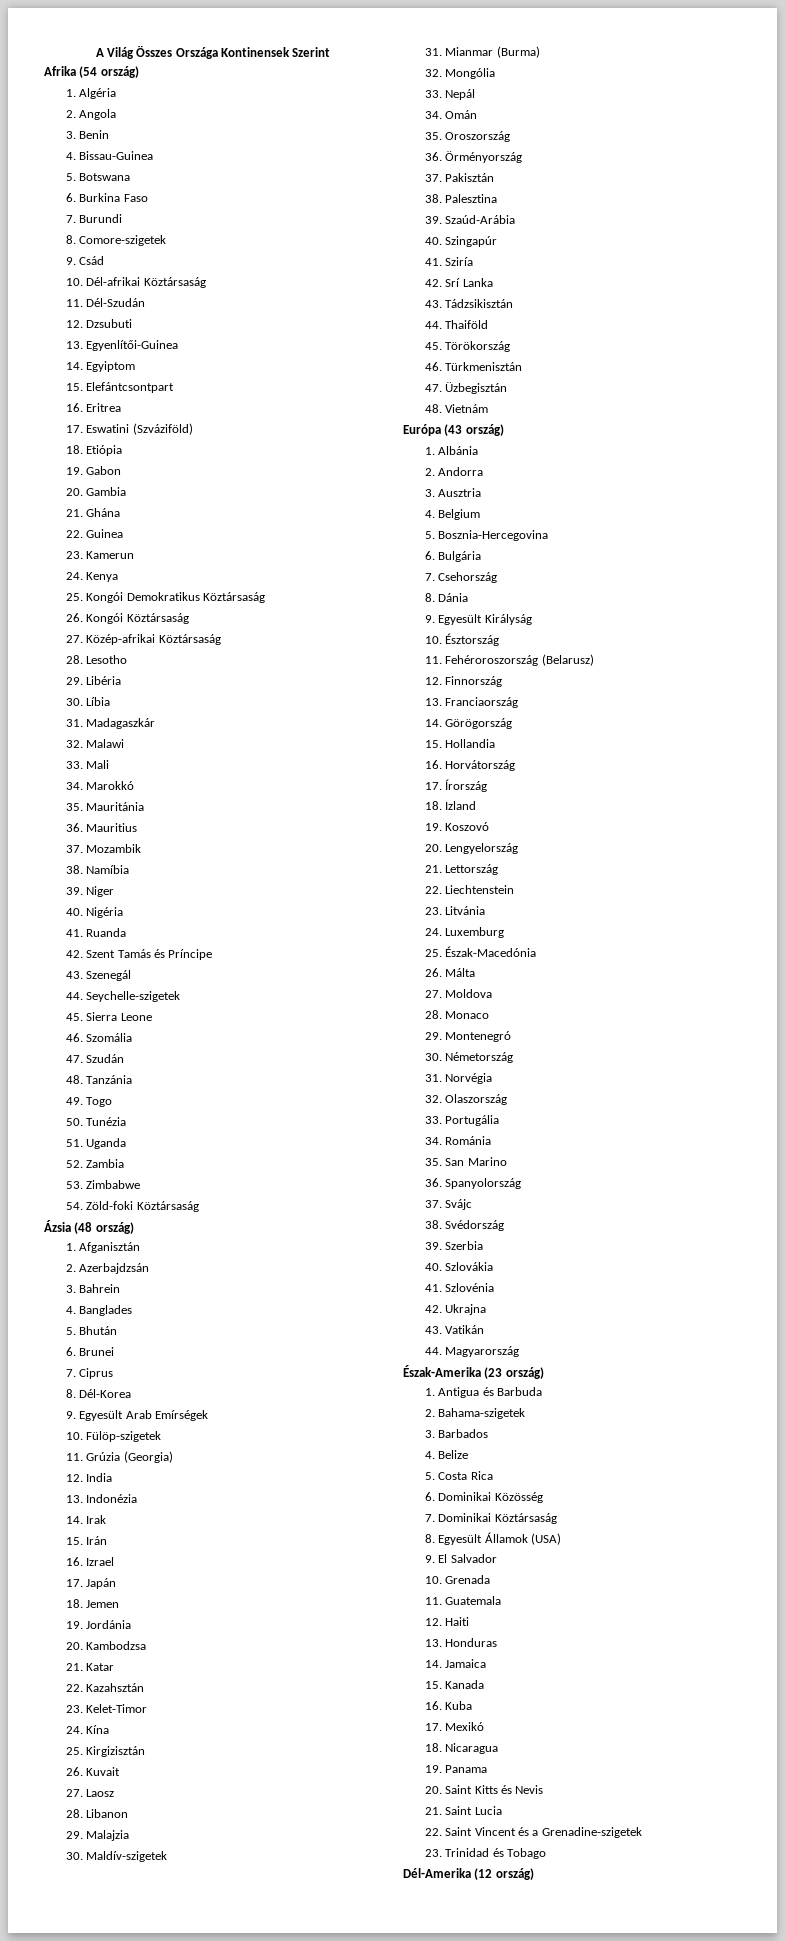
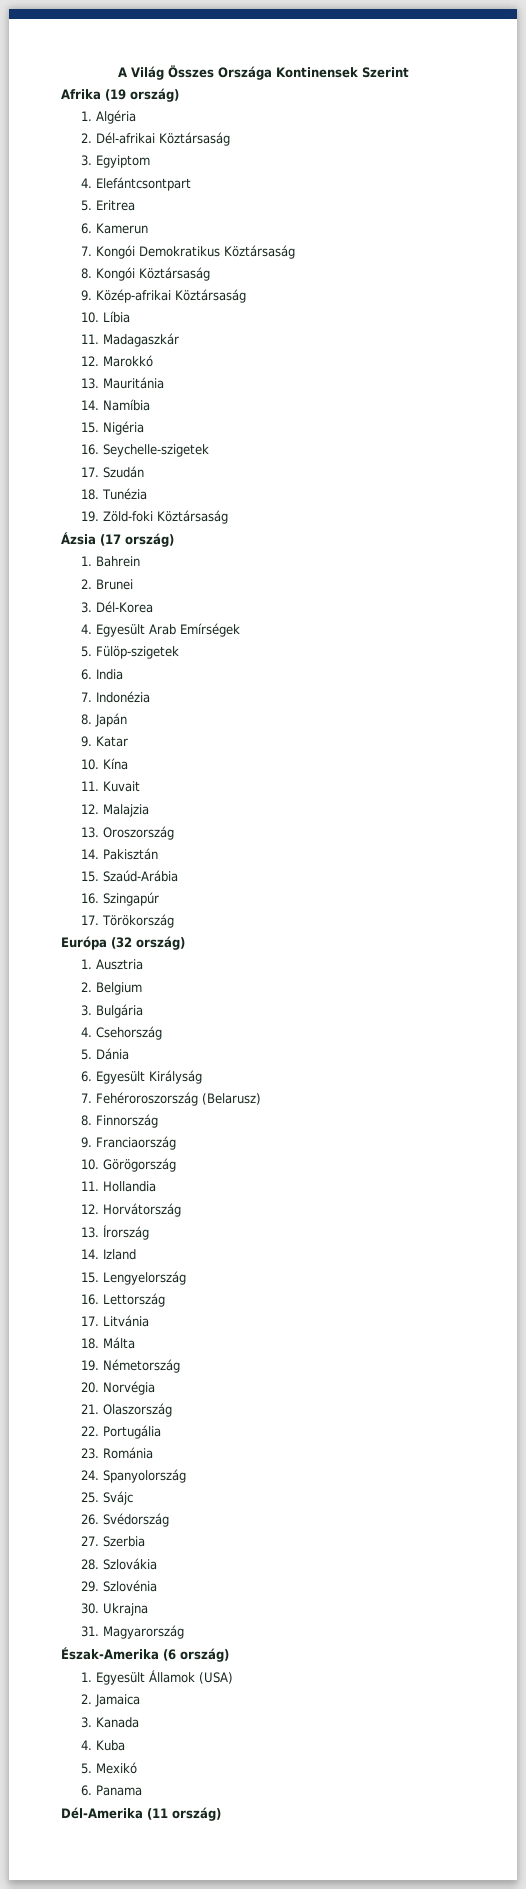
- Afrika (54 ország)
+ Afrika (19 ország)
- 2. Angola
- 3. Benin
- 4. Bissau-Guinea
- 5. Botswana
- 6. Burkina Faso
- 7. Burundi
- 8. Comore-szigetek
- 9. Csád
- 10. Dél-afrikai Köztársaság
- 11. Dél-Szudán
- 12. Dzsubuti
- 13. Egyenlítői-Guinea
- 14. Egyiptom
+ 2. Dél-afrikai Köztársaság
+ 3. Egyiptom
- 15. Elefántcsontpart
+ 4. Elefántcsontpart
- 16. Eritrea
+ 5. Eritrea
- 17. Eswatini (Szváziföld)
- 18. Etiópia
- 19. Gabon
- 20. Gambia
- 21. Ghána
- 22. Guinea
- 23. Kamerun
- 24. Kenya
- 25. Kongói Demokratikus Köztársaság
+ 6. Kamerun
+ 7. Kongói Demokratikus Köztársaság
- 26. Kongói Köztársaság
+ 8. Kongói Köztársaság
- 27. Közép-afrikai Köztársaság
+ 9. Közép-afrikai Köztársaság
- 28. Lesotho
- 29. Libéria
- 30. Líbia
+ 10. Líbia
- 31. Madagaszkár
+ 11. Madagaszkár
- 32. Malawi
- 33. Mali
- 34. Marokkó
+ 12. Marokkó
- 35. Mauritánia
+ 13. Mauritánia
- 36. Mauritius
- 37. Mozambik
- 38. Namíbia
- 39. Niger
- 40. Nigéria
- 41. Ruanda
- 42. Szent Tamás és Príncipe
- 43. Szenegál
- 44. Seychelle-szigetek
- 45. Sierra Leone
- 46. Szomália
- 47. Szudán
- 48. Tanzánia
- 49. Togo
- 50. Tunézia
- 51. Uganda
- 52. Zambia
- 53. Zimbabwe
- 54. Zöld-foki Köztársaság
+ 14. Namíbia
+ 15. Nigéria
+ 16. Seychelle-szigetek
+ 17. Szudán
+ 18. Tunézia
+ 19. Zöld-foki Köztársaság
- Ázsia (48 ország)
- 1. Afganisztán
- 2. Azerbajdzsán
- 3. Bahrein
- 4. Banglades
- 5. Bhután
- 6. Brunei
- 7. Ciprus
- 8. Dél-Korea
- 9. Egyesült Arab Emírségek
+ Ázsia (17 ország)
+ 1. Bahrein
+ 2. Brunei
+ 3. Dél-Korea
+ 4. Egyesült Arab Emírségek
- 10. Fülöp-szigetek
+ 5. Fülöp-szigetek
- 11. Grúzia (Georgia)
- 12. India
- 13. Indonézia
- 14. Irak
- 15. Irán
- 16. Izrael
- 17. Japán
- 18. Jemen
- 19. Jordánia
- 20. Kambodzsa
- 21. Katar
- 22. Kazahsztán
- 23. Kelet-Timor
- 24. Kína
- 25. Kirgizisztán
- 26. Kuvait
- 27. Laosz
- 28. Libanon
- 29. Malajzia
- 30. Maldív-szigetek
- 31. Mianmar (Burma)
- 32. Mongólia
- 33. Nepál
- 34. Omán
- 35. Oroszország
- 36. Örményország
- 37. Pakisztán
- 38. Palesztina
- 39. Szaúd-Arábia
- 40. Szingapúr
- 41. Sziría
- 42. Srí Lanka
- 43. Tádzsikisztán
- 44. Thaiföld
- 45. Törökország
- 46. Türkmenisztán
- 47. Üzbegisztán
- 48. Vietnám
+ 6. India
+ 7. Indonézia
+ 8. Japán
+ 9. Katar
+ 10. Kína
+ 11. Kuvait
+ 12. Malajzia
+ 13. Oroszország
+ 14. Pakisztán
+ 15. Szaúd-Arábia
+ 16. Szingapúr
+ 17. Törökország
- Európa (43 ország)
- 1. Albánia
- 2. Andorra
- 3. Ausztria
- 4. Belgium
- 5. Bosznia-Hercegovina
- 6. Bulgária
- 7. Csehország
- 8. Dánia
- 9. Egyesült Királyság
+ Európa (32 ország)
+ 1. Ausztria
+ 2. Belgium
+ 3. Bulgária
+ 4. Csehország
+ 5. Dánia
+ 6. Egyesült Királyság
- 10. Észtország
- 11. Fehéroroszország (Belarusz)
+ 7. Fehéroroszország (Belarusz)
- 12. Finnország
+ 8. Finnország
- 13. Franciaország
+ 9. Franciaország
- 14. Görögország
+ 10. Görögország
- 15. Hollandia
+ 11. Hollandia
- 16. Horvátország
+ 12. Horvátország
- 17. Írország
+ 13. Írország
- 18. Izland
+ 14. Izland
- 19. Koszovó
- 20. Lengyelország
- 21. Lettország
- 22. Liechtenstein
- 23. Litvánia
- 24. Luxemburg
- 25. Észak-Macedónia
- 26. Málta
- 27. Moldova
- 28. Monaco
- 29. Montenegró
- 30. Németország
- 31. Norvégia
- 32. Olaszország
- 33. Portugália
- 34. Románia
- 35. San Marino
- 36. Spanyolország
- 37. Svájc
- 38. Svédország
- 39. Szerbia
- 40. Szlovákia
- 41. Szlovénia
- 42. Ukrajna
- 43. Vatikán
- 44. Magyarország
+ 15. Lengyelország
+ 16. Lettország
+ 17. Litvánia
+ 18. Málta
+ 19. Németország
+ 20. Norvégia
+ 21. Olaszország
+ 22. Portugália
+ 23. Románia
+ 24. Spanyolország
+ 25. Svájc
+ 26. Svédország
+ 27. Szerbia
+ 28. Szlovákia
+ 29. Szlovénia
+ 30. Ukrajna
+ 31. Magyarország
- Észak-Amerika (23 ország)
- 1. Antigua és Barbuda
- 2. Bahama-szigetek
- 3. Barbados
- 4. Belize
- 5. Costa Rica
- 6. Dominikai Közösség
- 7. Dominikai Köztársaság
- 8. Egyesült Államok (USA)
- 9. El Salvador
- 10. Grenada
- 11. Guatemala
- 12. Haiti
- 13. Honduras
- 14. Jamaica
+ Észak-Amerika (6 ország)
+ 1. Egyesült Államok (USA)
+ 2. Jamaica
- 15. Kanada
+ 3. Kanada
- 16. Kuba
+ 4. Kuba
- 17. Mexikó
+ 5. Mexikó
- 18. Nicaragua
- 19. Panama
- 20. Saint Kitts és Nevis
- 21. Saint Lucia
- 22. Saint Vincent és a Grenadine-szigetek
- 23. Trinidad és Tobago
+ 6. Panama
- Dél-Amerika (12 ország)
+ Dél-Amerika (11 ország)

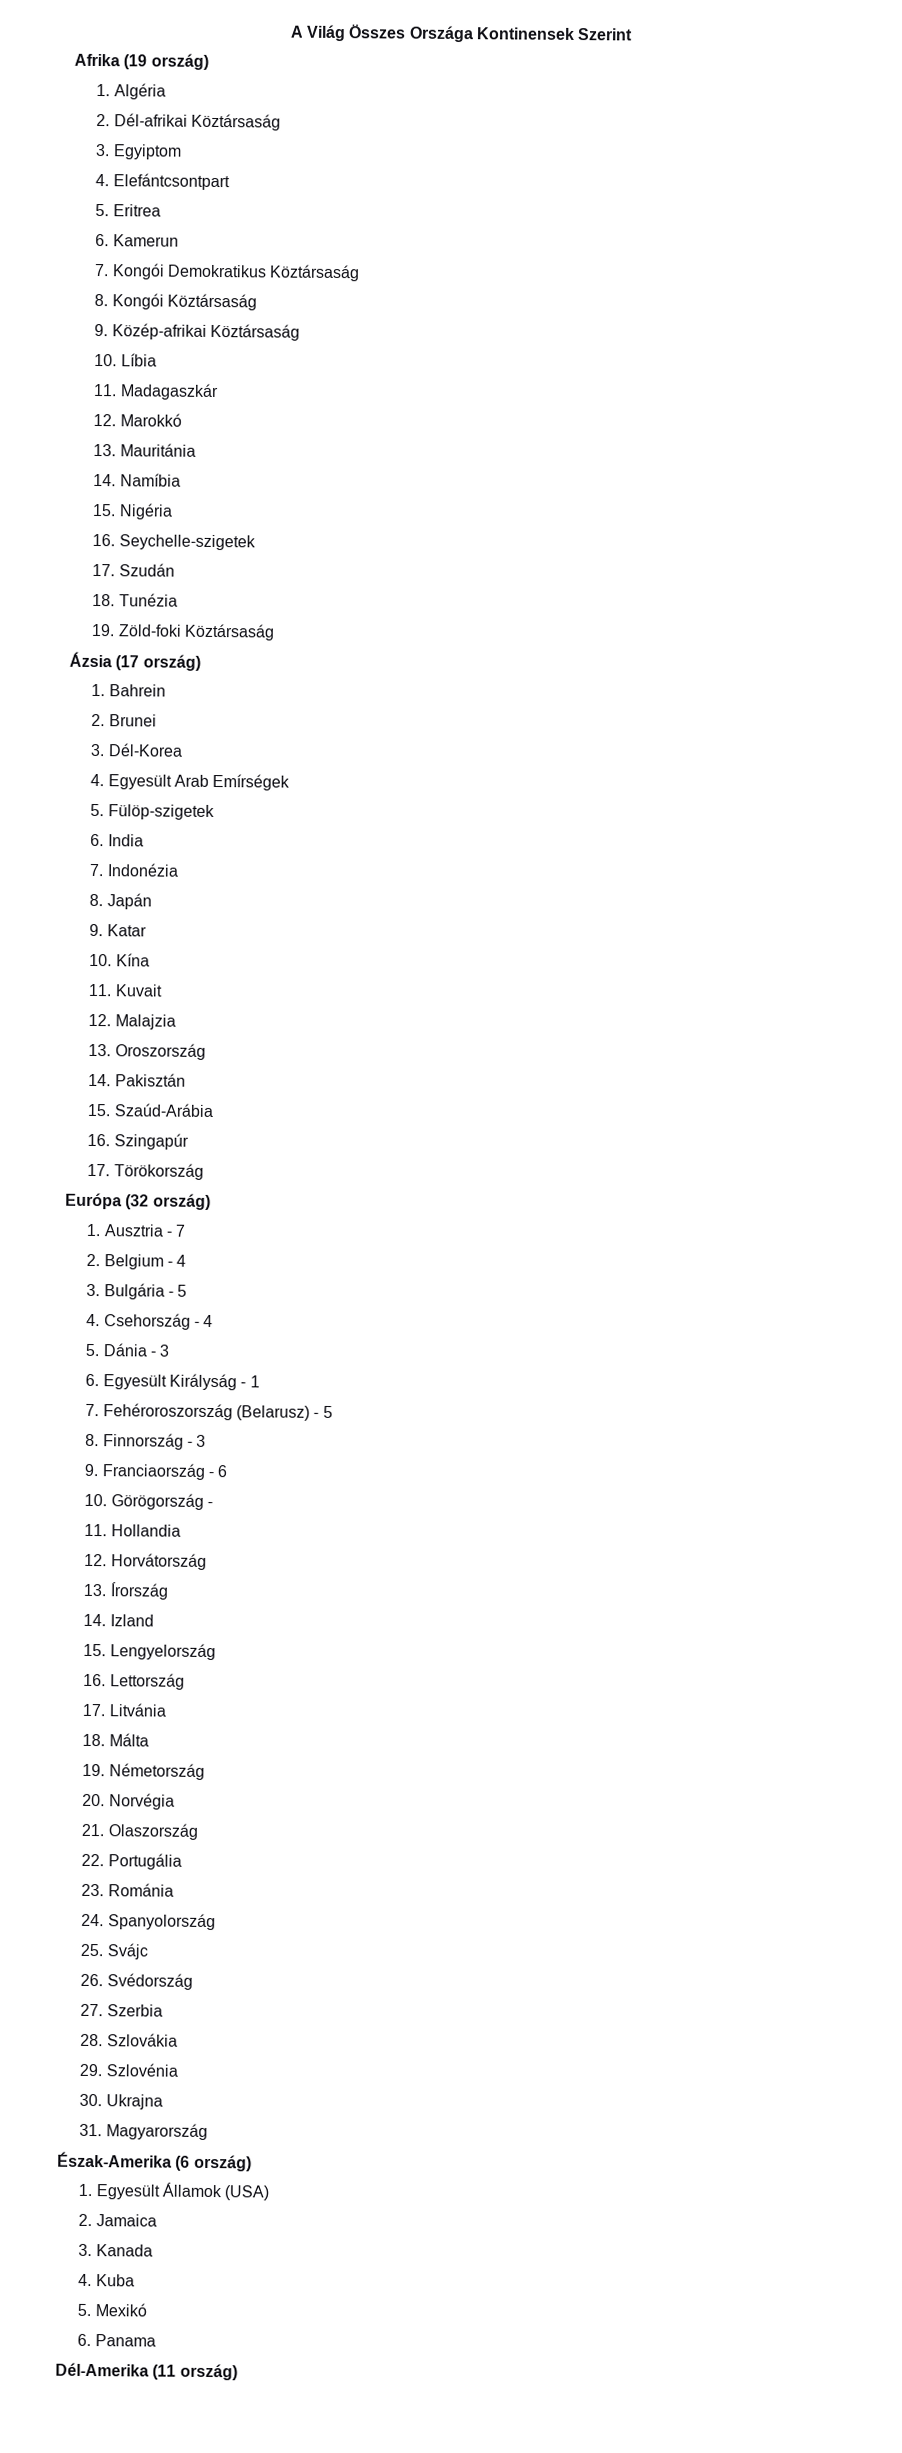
- 1. Ausztria
+ 1. Ausztria - 7
- 2. Belgium
+ 2. Belgium - 4
- 3. Bulgária
+ 3. Bulgária - 5
- 4. Csehország
+ 4. Csehország - 4
- 5. Dánia
+ 5. Dánia - 3
- 6. Egyesült Királyság
+ 6. Egyesült Királyság - 1
- 7. Fehéroroszország (Belarusz)
+ 7. Fehéroroszország (Belarusz) - 5
- 8. Finnország
+ 8. Finnország - 3
- 9. Franciaország
+ 9. Franciaország - 6
- 10. Görögország
+ 10. Görögország -

